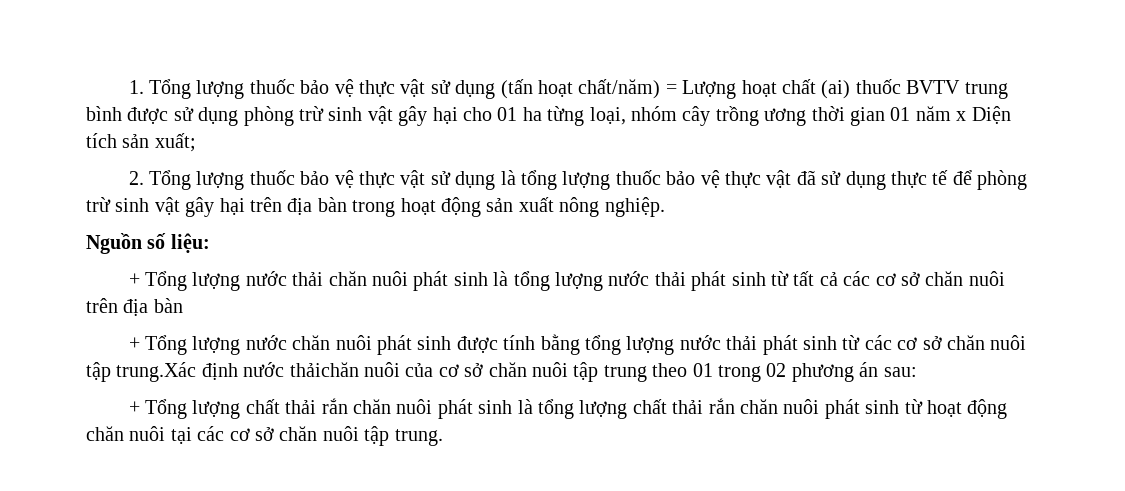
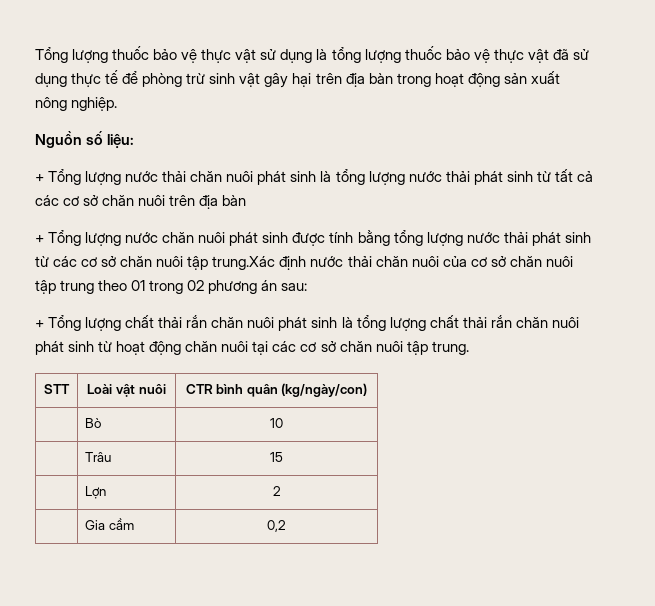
- 1. Tổng lượng thuốc bảo vệ thực vật sử dụng (tấn hoạt chất/năm) = Lượng hoạt chất (ai) thuốc BVTV trung bình được sử dụng phòng trừ sinh vật gây hại cho 01 ha từng loại, nhóm cây trồng ương thời gian 01 năm x Diện tích sản xuất;
- 2. Tổng lượng thuốc bảo vệ thực vật sử dụng là tổng lượng thuốc bảo vệ thực vật đã sử dụng thực tế để phòng trừ sinh vật gây hại trên địa bàn trong hoạt động sản xuất nông nghiệp.
+ Tổng lượng thuốc bảo vệ thực vật sử dụng là tổng lượng thuốc bảo vệ thực vật đã sử dụng thực tế để phòng trừ sinh vật gây hại trên địa bàn trong hoạt động sản xuất nông nghiệp.
- + Tổng lượng nước chăn nuôi phát sinh được tính bằng tổng lượng nước thải phát sinh từ các cơ sở chăn nuôi tập trung.Xác định nước thảichăn nuôi của cơ sở chăn nuôi tập trung theo 01 trong 02 phương án sau:
+ + Tổng lượng nước chăn nuôi phát sinh được tính bằng tổng lượng nước thải phát sinh từ các cơ sở chăn nuôi tập trung.Xác định nước thải chăn nuôi của cơ sở chăn nuôi tập trung theo 01 trong 02 phương án sau:
+ STT | Loài vật nuôi | CTR bình quân (kg/ngày/con)
+ | Bò | 10
+ | Trâu | 15
+ | Lợn | 2
+ | Gia cầm | 0,2

